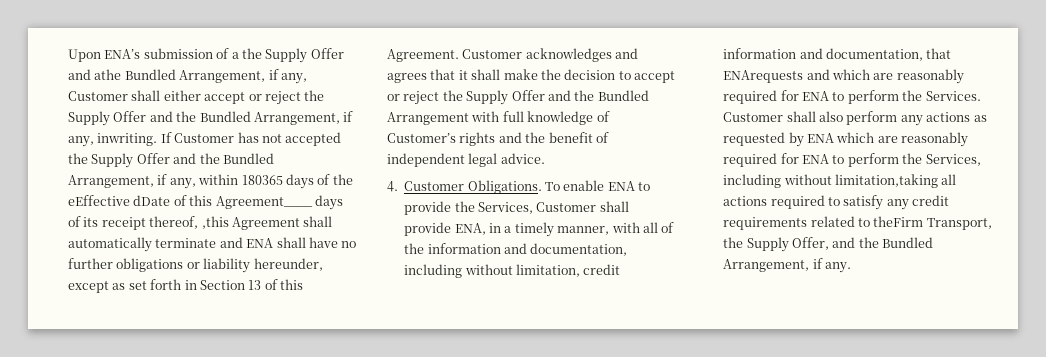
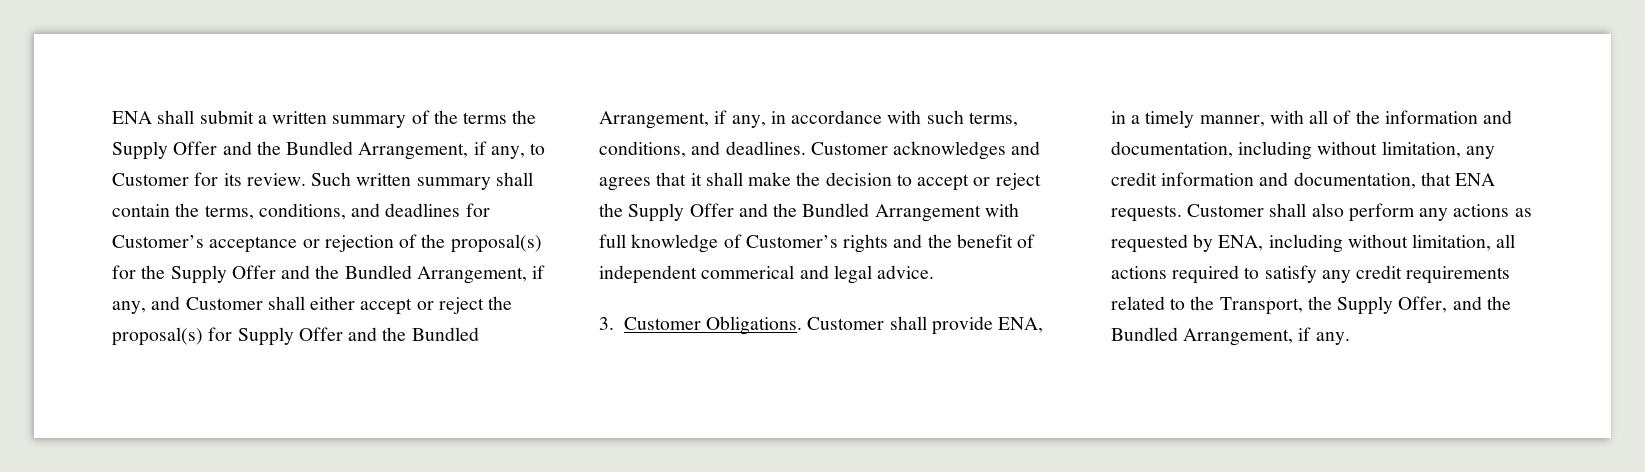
- Upon ENA’s submission of a the Supply Offer and athe Bundled Arrangement, if any, Customer shall either accept or reject the Supply Offer and the Bundled Arrangement, if any, inwriting. If Customer has not accepted the Supply Offer and the Bundled Arrangement, if any, within 180365 days of the eEffective dDate of this Agreement____ days of its receipt thereof, ,this Agreement shall automatically terminate and ENA shall have no further obligations or liability hereunder, except as set forth in Section 13 of this Agreement.
+ ENA shall submit a written summary of the terms the Supply Offer and the Bundled Arrangement, if any, to Customer for its review. Such written summary shall contain the terms, conditions, and deadlines for Customer’s acceptance or rejection of the proposal(s) for the Supply Offer and the Bundled Arrangement, if any, and Customer shall either accept or reject the proposal(s) for Supply Offer and the Bundled Arrangement, if any, in accordance with such terms, conditions, and deadlines.
- Customer acknowledges and agrees that it shall make the decision to accept or reject the Supply Offer and the Bundled Arrangement with full knowledge of Customer’s rights and the benefit of independent legal advice.
+ Customer acknowledges and agrees that it shall make the decision to accept or reject the Supply Offer and the Bundled Arrangement with full knowledge of Customer’s rights and the benefit of independent commerical and legal advice.
- 4. Customer Obligations.
+ 3. Customer Obligations.
- To enable ENA to provide the Services, Customer shall provide ENA, in a timely manner, with all of the information and documentation, including without limitation, credit information and documentation, that ENArequests and which are reasonably required for ENA to perform the Services.
+ Customer shall provide ENA, in a timely manner, with all of the information and documentation, including without limitation, any credit information and documentation, that ENA requests.
- Customer shall also perform any actions as requested by ENA which are reasonably required for ENA to perform the Services, including without limitation,taking all actions required to satisfy any credit requirements related to theFirm Transport, the Supply Offer, and the Bundled Arrangement, if any.
+ Customer shall also perform any actions as requested by ENA, including without limitation, all actions required to satisfy any credit requirements related to the Transport, the Supply Offer, and the Bundled Arrangement, if any.

